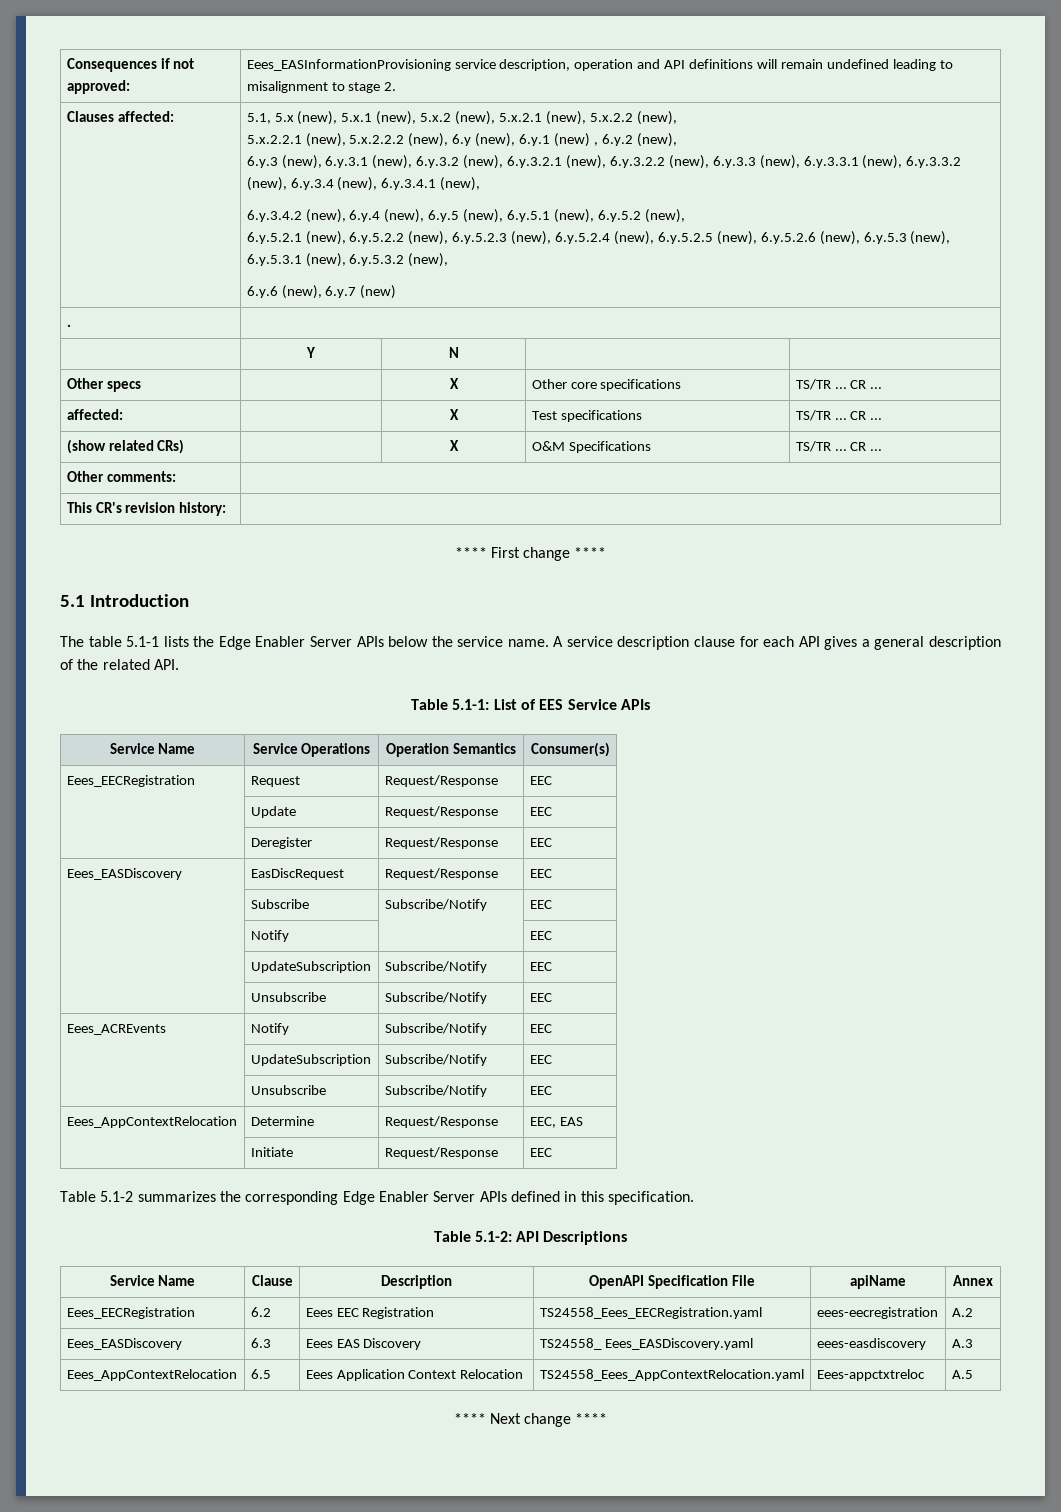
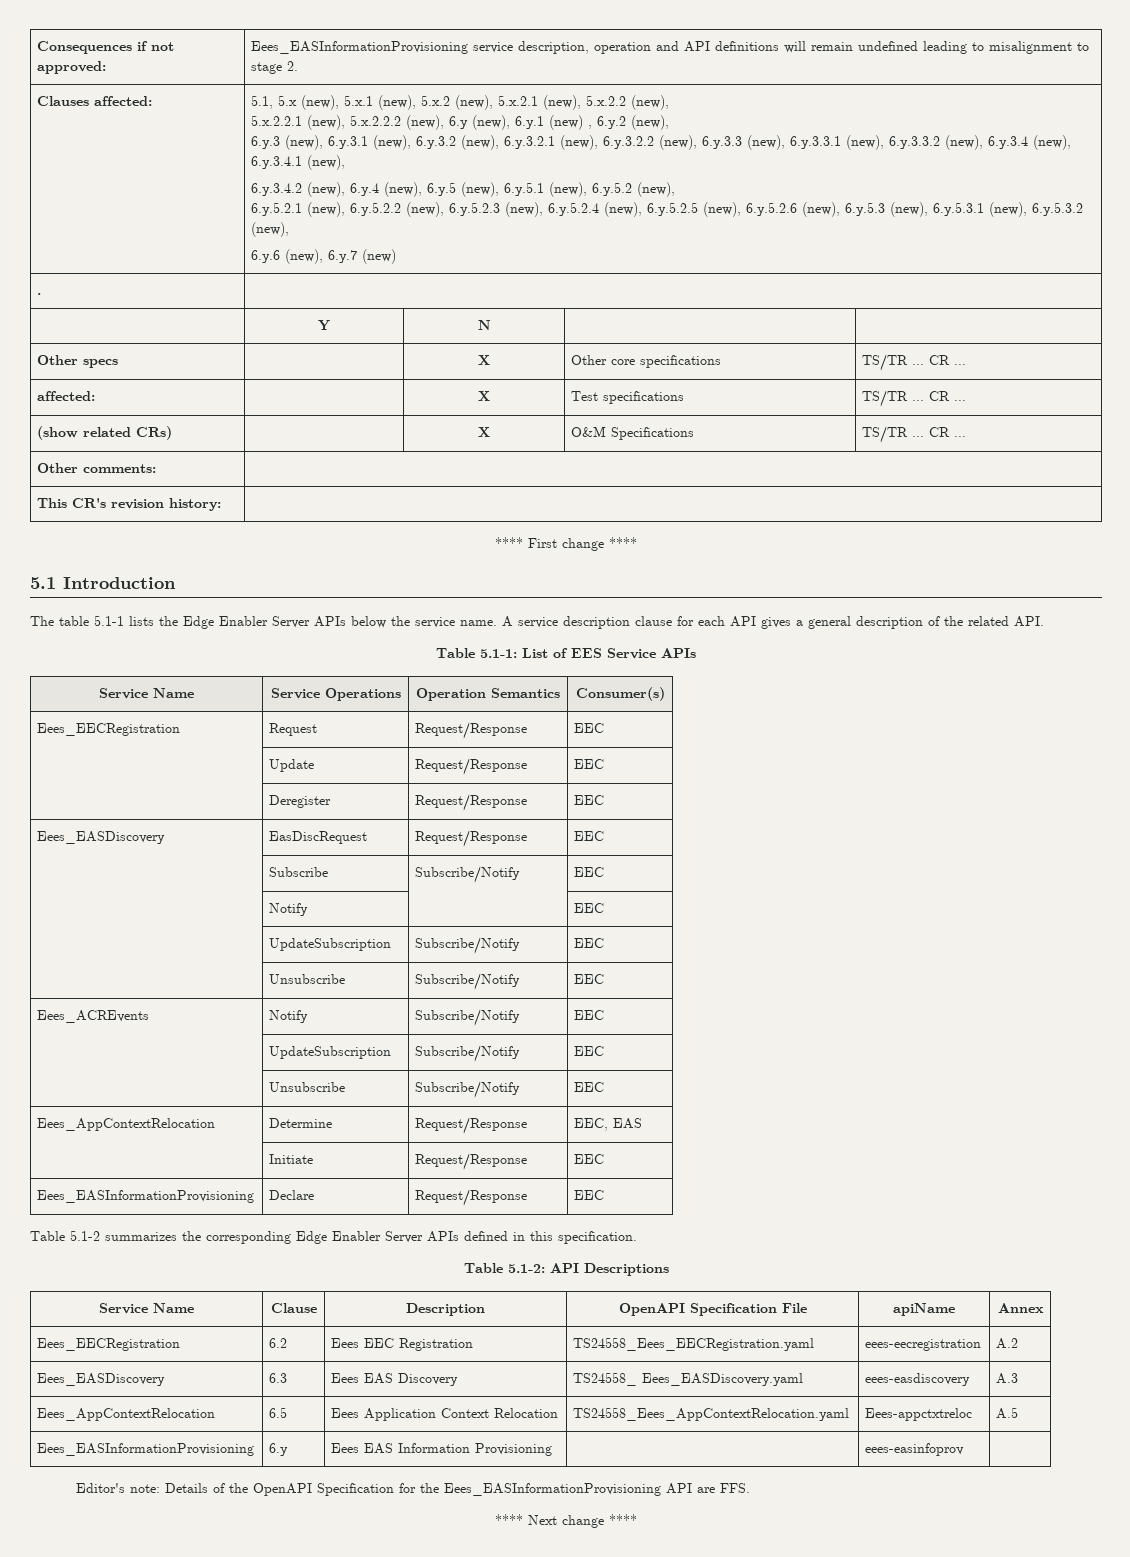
+ Eees_EASInformationProvisioning | Declare | Request/Response | EEC
+ Eees_EASInformationProvisioning | 6.y | Eees EAS Information Provisioning | | eees-easinfoprov |
+ Editor's note: Details of the OpenAPI Specification for the Eees_EASInformationProvisioning API are FFS.

